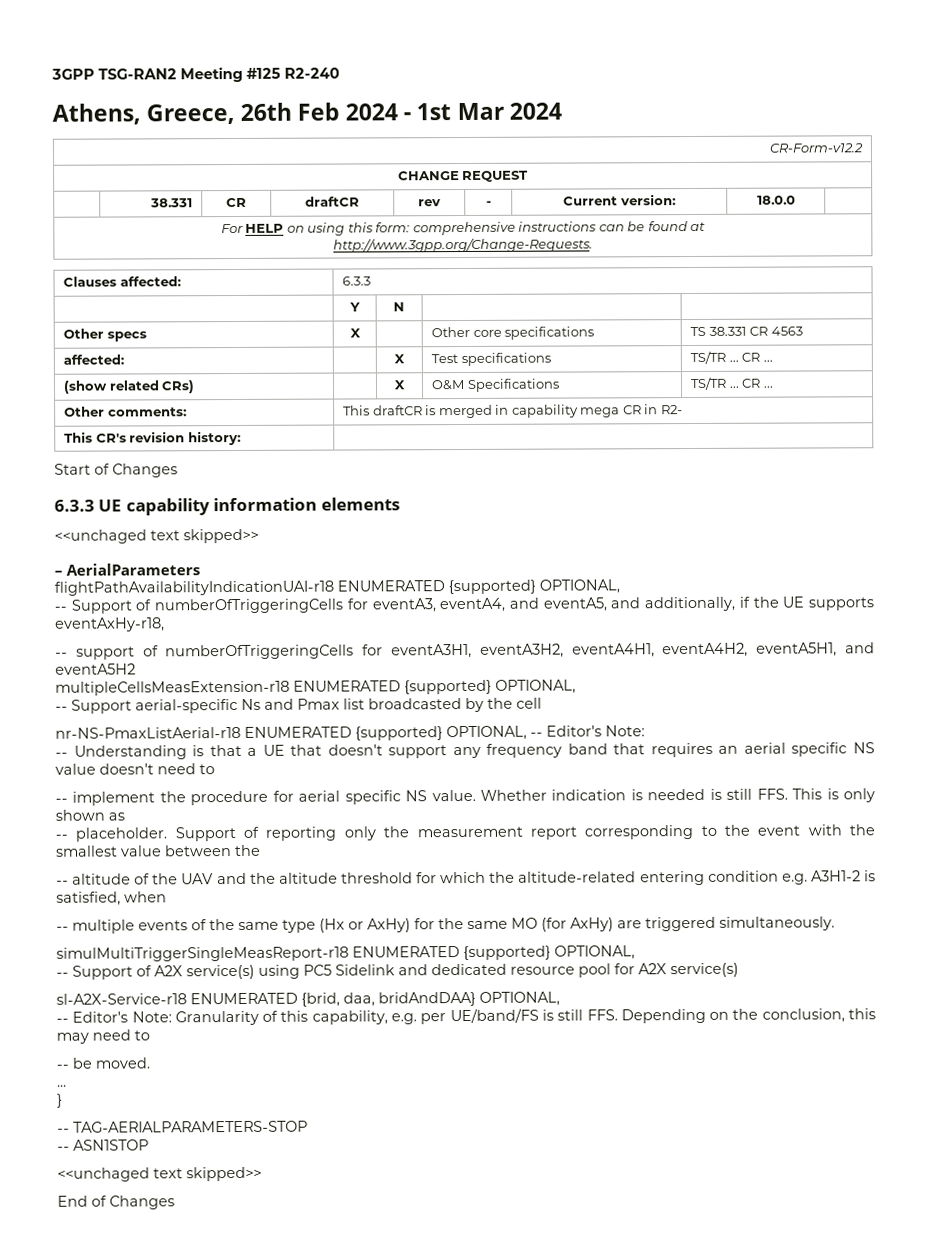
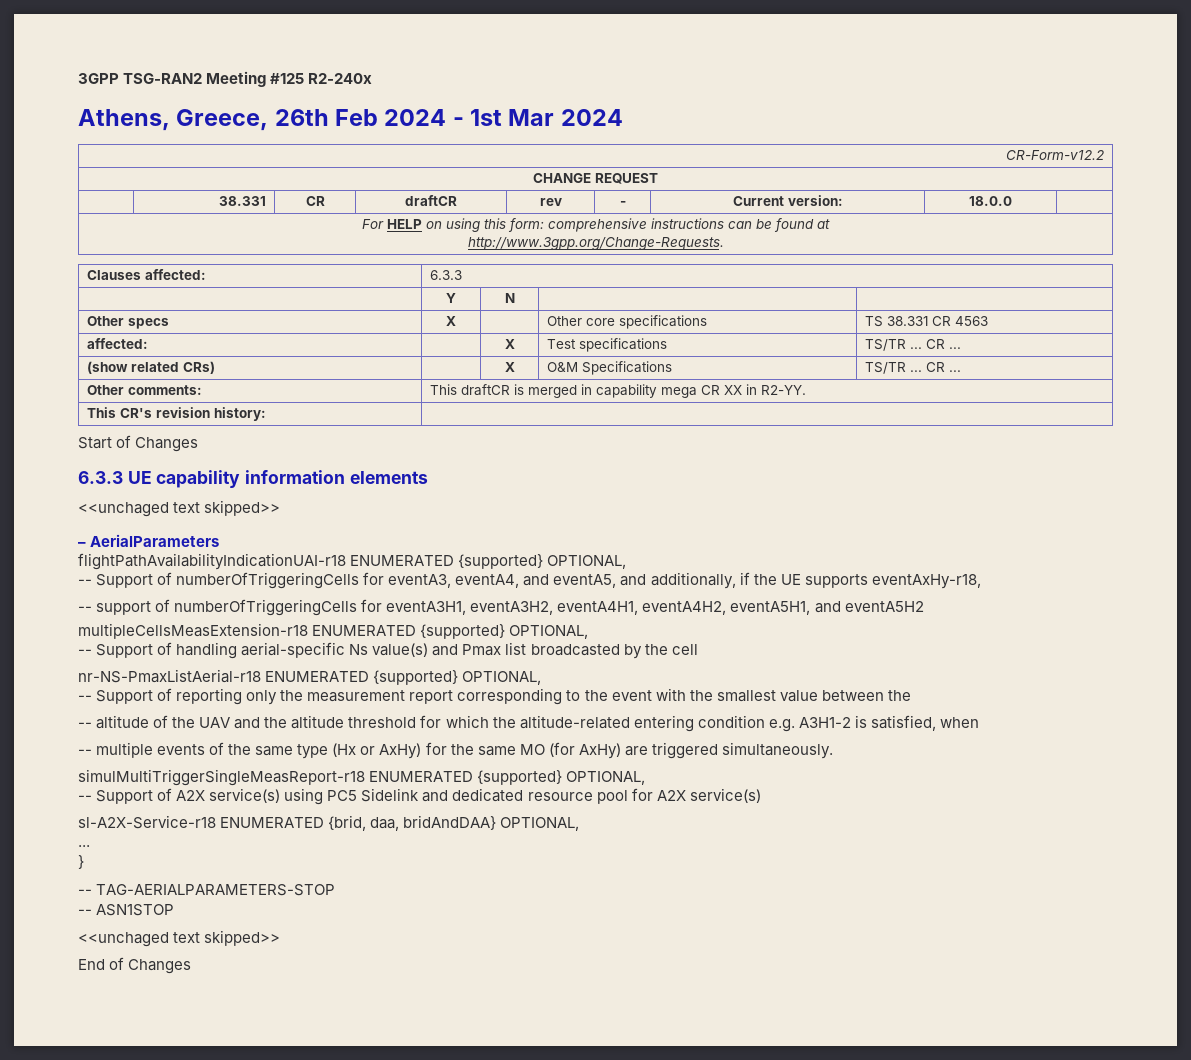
- 3GPP TSG-RAN2 Meeting #125 R2-240
+ 3GPP TSG-RAN2 Meeting #125 R2-240x
- Other comments: | This draftCR is merged in capability mega CR in R2-
+ Other comments: | This draftCR is merged in capability mega CR XX in R2-YY.
- -- Support aerial-specific Ns and Pmax list broadcasted by the cell
+ -- Support of handling aerial-specific Ns value(s) and Pmax list broadcasted by the cell
- nr-NS-PmaxListAerial-r18 ENUMERATED {supported} OPTIONAL, -- Editor's Note:
- -- Understanding is that a UE that doesn't support any frequency band that requires an aerial specific NS value doesn't need to
- -- implement the procedure for aerial specific NS value. Whether indication is needed is still FFS. This is only shown as
- -- placeholder. Support of reporting only the measurement report corresponding to the event with the smallest value between the
+ nr-NS-PmaxListAerial-r18 ENUMERATED {supported} OPTIONAL,
+ -- Support of reporting only the measurement report corresponding to the event with the smallest value between the
- -- Editor's Note: Granularity of this capability, e.g. per UE/band/FS is still FFS. Depending on the conclusion, this may need to
- -- be moved.

